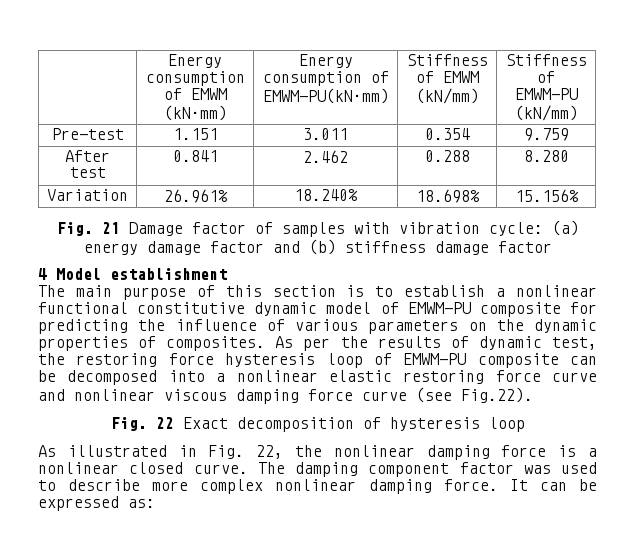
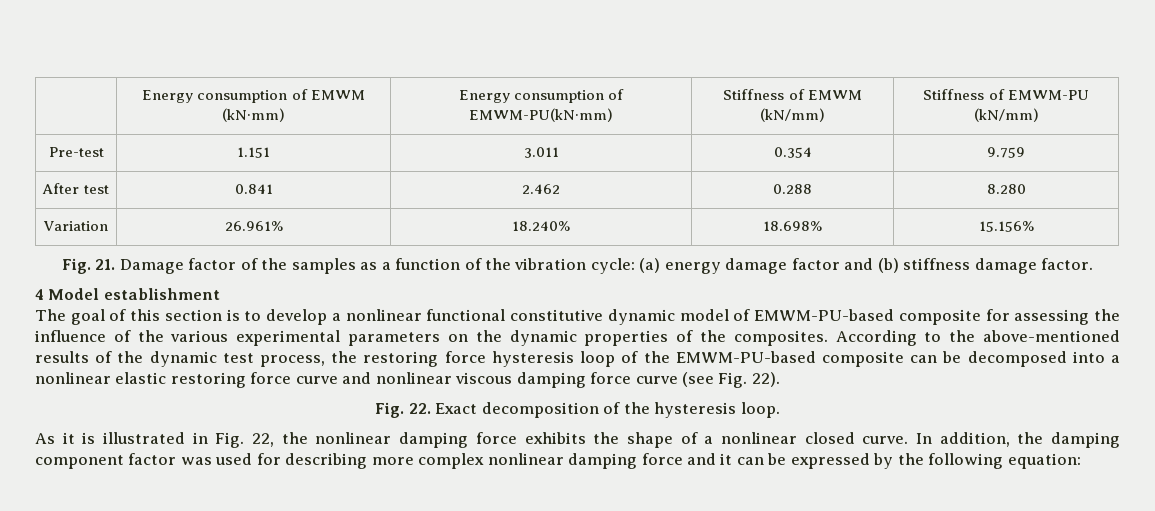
- Fig. 21 Damage factor of samples with vibration cycle: (a) energy damage factor and (b) stiffness damage factor
+ Fig. 21. Damage factor of the samples as a function of the vibration cycle: (a) energy damage factor and (b) stiffness damage factor.
- The main purpose of this section is to establish a nonlinear functional constitutive dynamic model of EMWM-PU composite for predicting the influence of various parameters on the dynamic properties of composites. As per the results of dynamic test, the restoring force hysteresis loop of EMWM-PU composite can be decomposed into a nonlinear elastic restoring force curve and nonlinear viscous damping force curve (see Fig.22).
- Fig. 22 Exact decomposition of hysteresis loop
- As illustrated in Fig. 22, the nonlinear damping force is a nonlinear closed curve.
+ The goal of this section is to develop a nonlinear functional constitutive dynamic model of EMWM-PU-based composite for assessing the influence of the various experimental parameters on the dynamic properties of the composites. According to the above-mentioned results of the dynamic test process, the restoring force hysteresis loop of the EMWM-PU-based composite can be decomposed into a nonlinear elastic restoring force curve and nonlinear viscous damping force curve (see Fig. 22).
+ Fig. 22. Exact decomposition of the hysteresis loop.
+ As it is illustrated in Fig. 22, the nonlinear damping force exhibits the shape of a nonlinear closed curve.
- The damping component factor was used to describe more complex nonlinear damping force. It can be expressed as:
+ In addition, the damping component factor was used for describing more complex nonlinear damping force and it can be expressed by the following equation:

